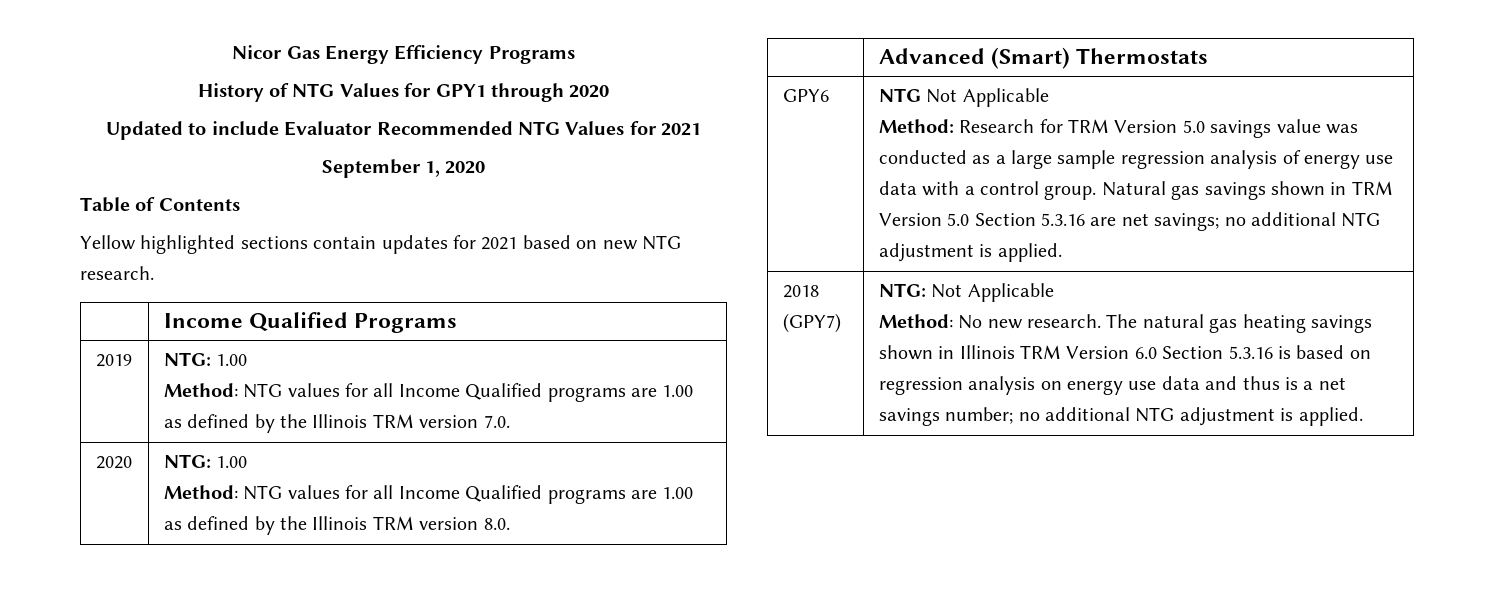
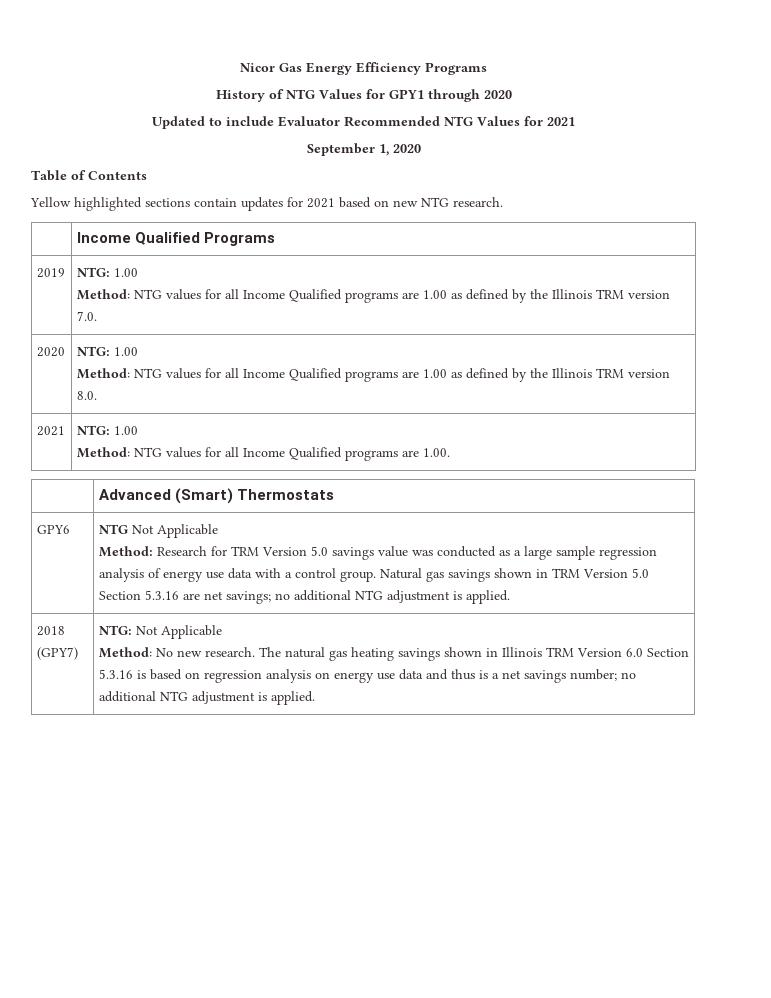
+ 2021 | NTG: 1.00
+ Method: NTG values for all Income Qualified programs are 1.00.

